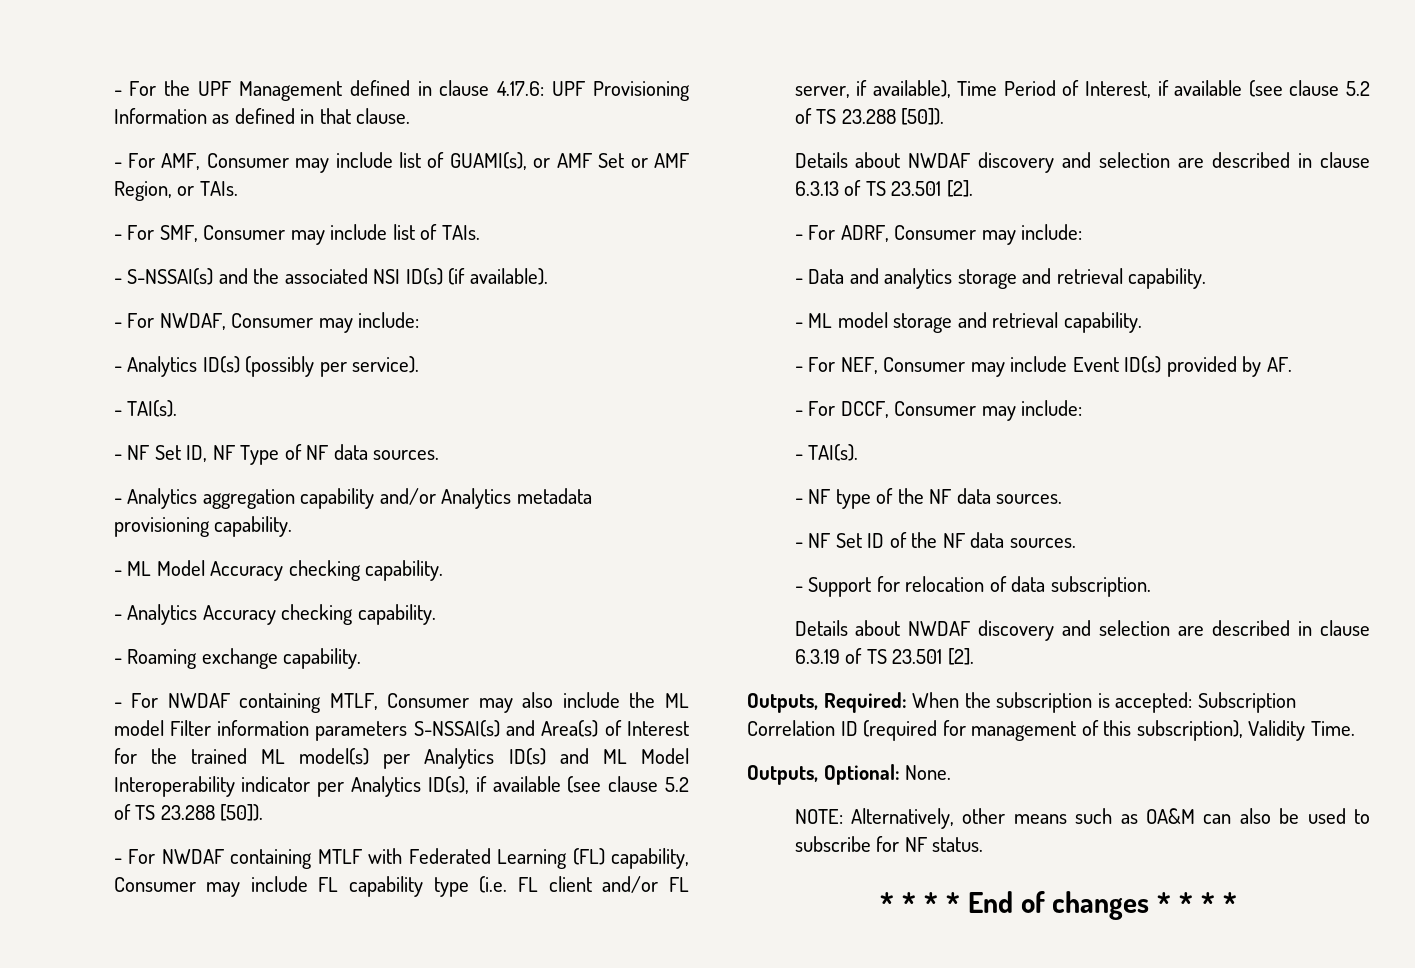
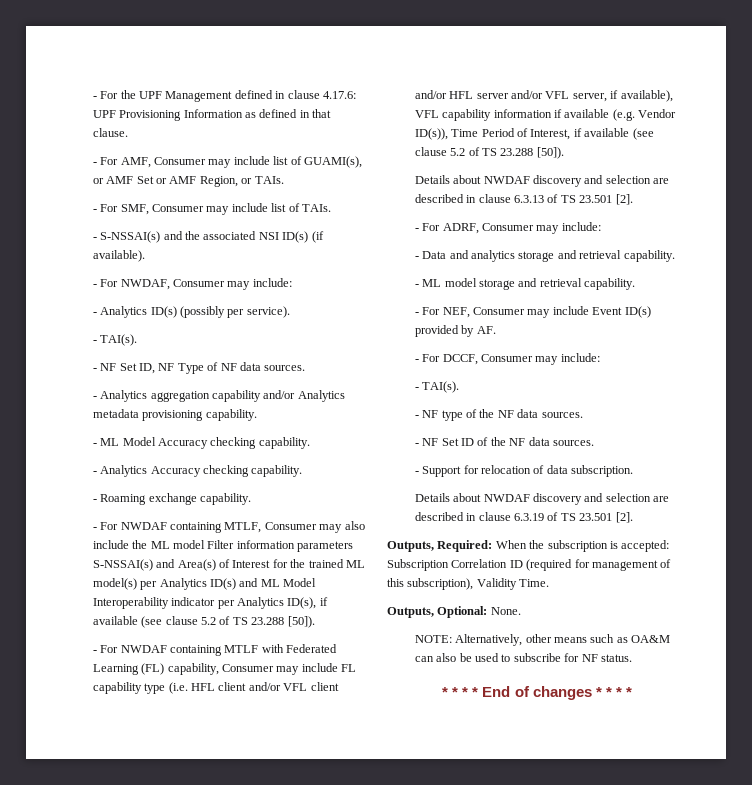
- - For NWDAF containing MTLF with Federated Learning (FL) capability, Consumer may include FL capability type (i.e. FL client and/or FL server, if available), Time Period of Interest, if available (see clause 5.2 of TS 23.288 [50]).
+ - For NWDAF containing MTLF with Federated Learning (FL) capability, Consumer may include FL capability type (i.e. HFL client and/or VFL client and/or HFL server and/or VFL server, if available), VFL capability information if available (e.g. Vendor ID(s)), Time Period of Interest, if available (see clause 5.2 of TS 23.288 [50]).

